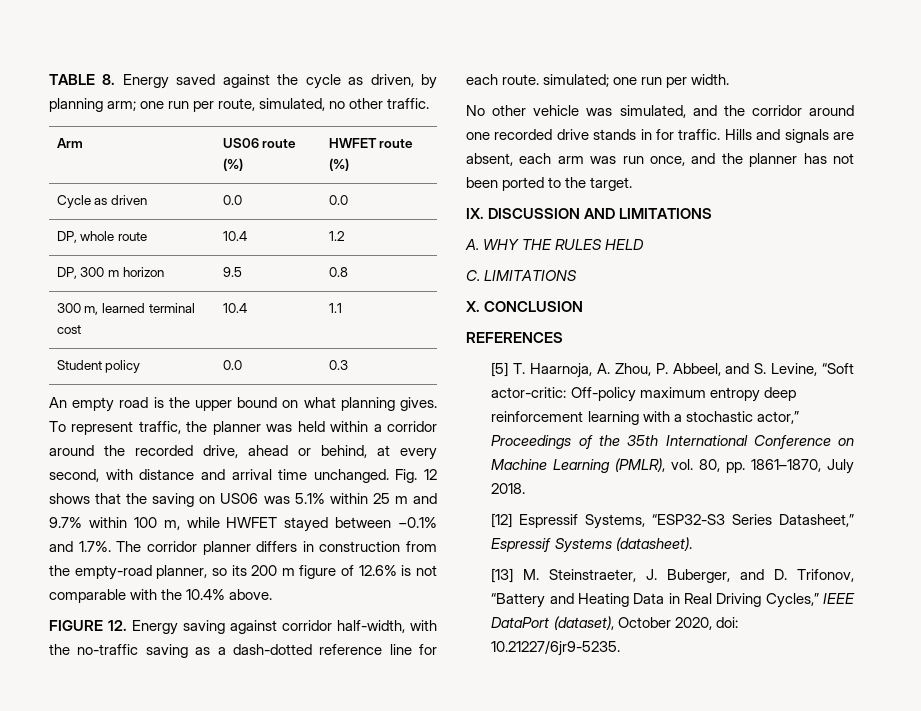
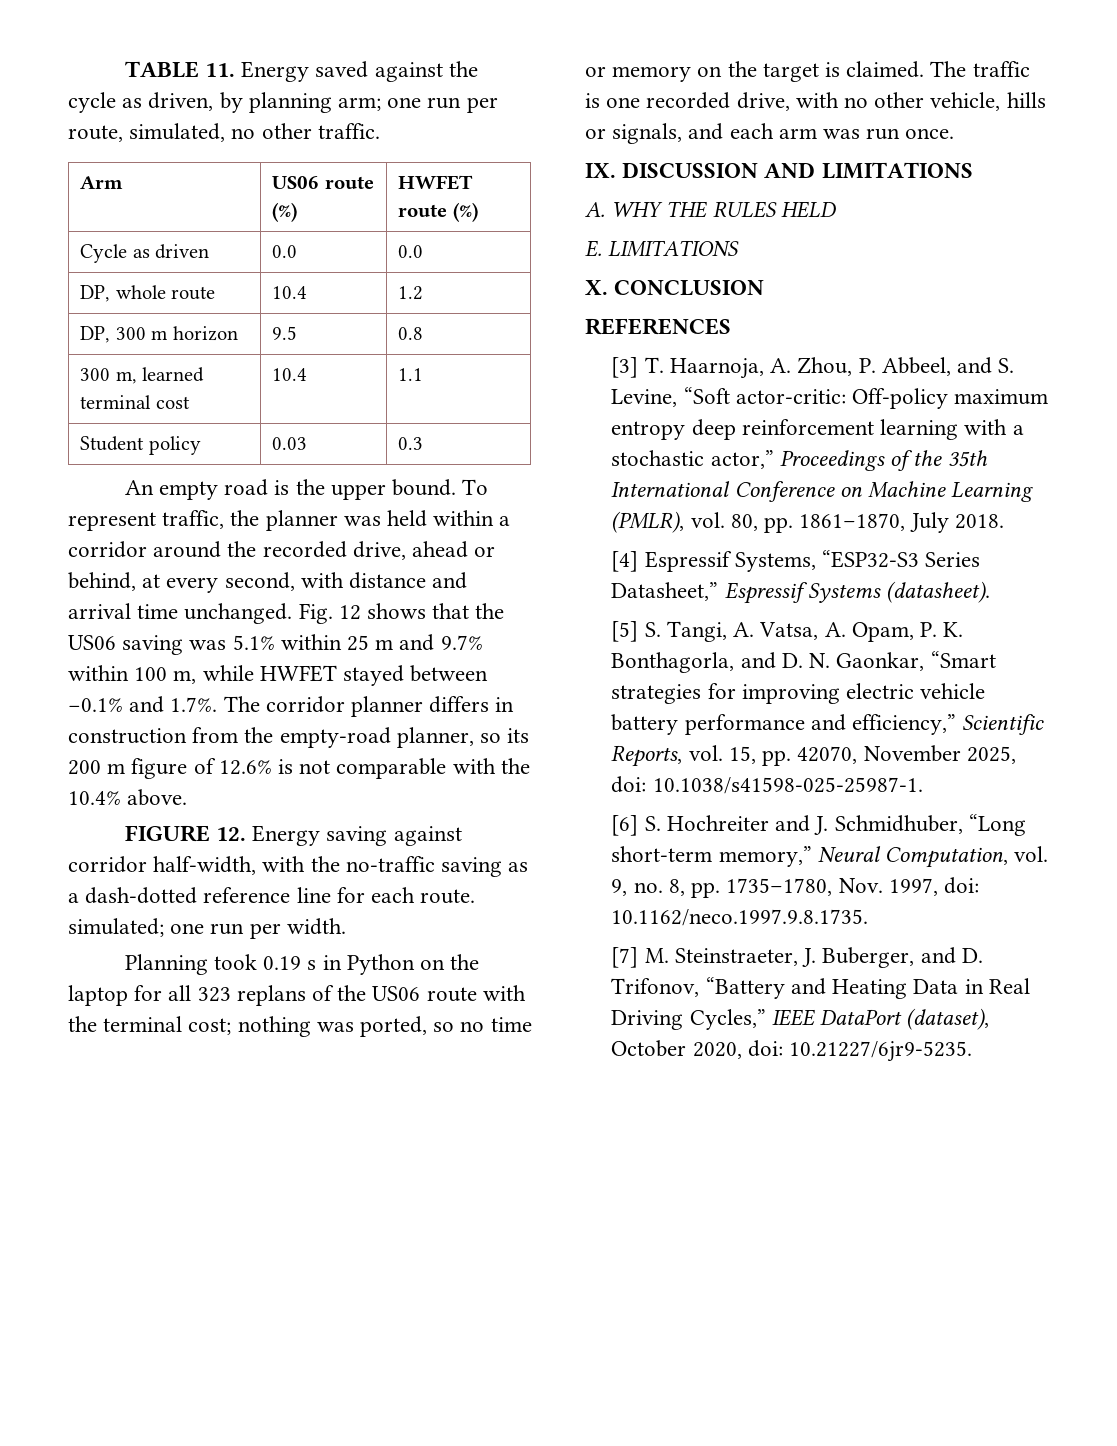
- TABLE 8. Energy saved against the cycle as driven, by planning arm; one run per route, simulated, no other traffic.
+ TABLE 11. Energy saved against the cycle as driven, by planning arm; one run per route, simulated, no other traffic.
- Student policy | 0.0 | 0.3
+ Student policy | 0.03 | 0.3
- An empty road is the upper bound on what planning gives.
+ An empty road is the upper bound.
- Fig. 12 shows that the saving on US06 was 5.1% within 25 m and 9.7% within 100 m, while HWFET stayed between −0.1% and 1.7%. The corridor planner differs in construction from the empty-road planner, so its 200 m figure of 12.6% is not comparable with the 10.4% above.
+ Fig. 12 shows that the US06 saving was 5.1% within 25 m and 9.7% within 100 m, while HWFET stayed between −0.1% and 1.7%. The corridor planner differs in construction from the empty-road planner, so its 200 m figure of 12.6% is not comparable with the 10.4% above.
- No other vehicle was simulated, and the corridor around one recorded drive stands in for traffic. Hills and signals are absent, each arm was run once, and the planner has not been ported to the target.
+ Planning took 0.19 s in Python on the laptop for all 323 replans of the US06 route with the terminal cost; nothing was ported, so no time or memory on the target is claimed. The traffic is one recorded drive, with no other vehicle, hills or signals, and each arm was run once.
- C. LIMITATIONS
+ E. LIMITATIONS
- [5] T. Haarnoja, A. Zhou, P. Abbeel, and S. Levine, “Soft actor-critic: Off-policy maximum entropy deep reinforcement learning with a stochastic actor,” Proceedings of the 35th International Conference on Machine Learning (PMLR), vol. 80, pp. 1861–1870, July 2018.
+ [3] T. Haarnoja, A. Zhou, P. Abbeel, and S. Levine, “Soft actor-critic: Off-policy maximum entropy deep reinforcement learning with a stochastic actor,” Proceedings of the 35th International Conference on Machine Learning (PMLR), vol. 80, pp. 1861–1870, July 2018.
- [12] Espressif Systems, “ESP32-S3 Series Datasheet,” Espressif Systems (datasheet).
+ [4] Espressif Systems, “ESP32-S3 Series Datasheet,” Espressif Systems (datasheet).
- [13] M. Steinstraeter, J. Buberger, and D. Trifonov, “Battery and Heating Data in Real Driving Cycles,” IEEE DataPort (dataset), October 2020, doi: 10.21227/6jr9-5235.
+ [5] S. Tangi, A. Vatsa, A. Opam, P. K. Bonthagorla, and D. N. Gaonkar, “Smart strategies for improving electric vehicle battery performance and efficiency,” Scientific Reports, vol. 15, pp. 42070, November 2025, doi: 10.1038/s41598-025-25987-1.
+ [6] S. Hochreiter and J. Schmidhuber, “Long short-term memory,” Neural Computation, vol. 9, no. 8, pp. 1735–1780, Nov. 1997, doi: 10.1162/neco.1997.9.8.1735.
+ [7] M. Steinstraeter, J. Buberger, and D. Trifonov, “Battery and Heating Data in Real Driving Cycles,” IEEE DataPort (dataset), October 2020, doi: 10.21227/6jr9-5235.

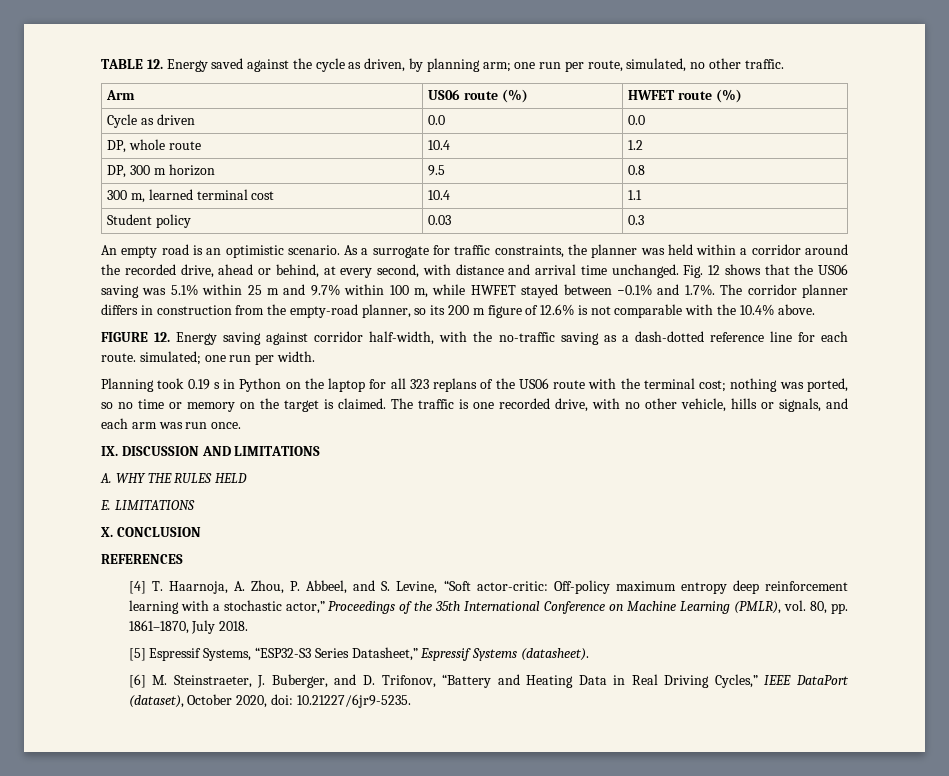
- TABLE 11. Energy saved against the cycle as driven, by planning arm; one run per route, simulated, no other traffic.
+ TABLE 12. Energy saved against the cycle as driven, by planning arm; one run per route, simulated, no other traffic.
- An empty road is the upper bound. To represent traffic, the planner was held within a corridor around the recorded drive, ahead or behind, at every second, with distance and arrival time unchanged.
+ An empty road is an optimistic scenario. As a surrogate for traffic constraints, the planner was held within a corridor around the recorded drive, ahead or behind, at every second, with distance and arrival time unchanged.
- [3] T. Haarnoja, A. Zhou, P. Abbeel, and S. Levine, “Soft actor-critic: Off-policy maximum entropy deep reinforcement learning with a stochastic actor,” Proceedings of the 35th International Conference on Machine Learning (PMLR), vol. 80, pp. 1861–1870, July 2018.
+ [4] T. Haarnoja, A. Zhou, P. Abbeel, and S. Levine, “Soft actor-critic: Off-policy maximum entropy deep reinforcement learning with a stochastic actor,” Proceedings of the 35th International Conference on Machine Learning (PMLR), vol. 80, pp. 1861–1870, July 2018.
- [4] Espressif Systems, “ESP32-S3 Series Datasheet,” Espressif Systems (datasheet).
+ [5] Espressif Systems, “ESP32-S3 Series Datasheet,” Espressif Systems (datasheet).
- [5] S. Tangi, A. Vatsa, A. Opam, P. K. Bonthagorla, and D. N. Gaonkar, “Smart strategies for improving electric vehicle battery performance and efficiency,” Scientific Reports, vol. 15, pp. 42070, November 2025, doi: 10.1038/s41598-025-25987-1.
- [6] S. Hochreiter and J. Schmidhuber, “Long short-term memory,” Neural Computation, vol. 9, no. 8, pp. 1735–1780, Nov. 1997, doi: 10.1162/neco.1997.9.8.1735.
- [7] M. Steinstraeter, J. Buberger, and D. Trifonov, “Battery and Heating Data in Real Driving Cycles,” IEEE DataPort (dataset), October 2020, doi: 10.21227/6jr9-5235.
+ [6] M. Steinstraeter, J. Buberger, and D. Trifonov, “Battery and Heating Data in Real Driving Cycles,” IEEE DataPort (dataset), October 2020, doi: 10.21227/6jr9-5235.

